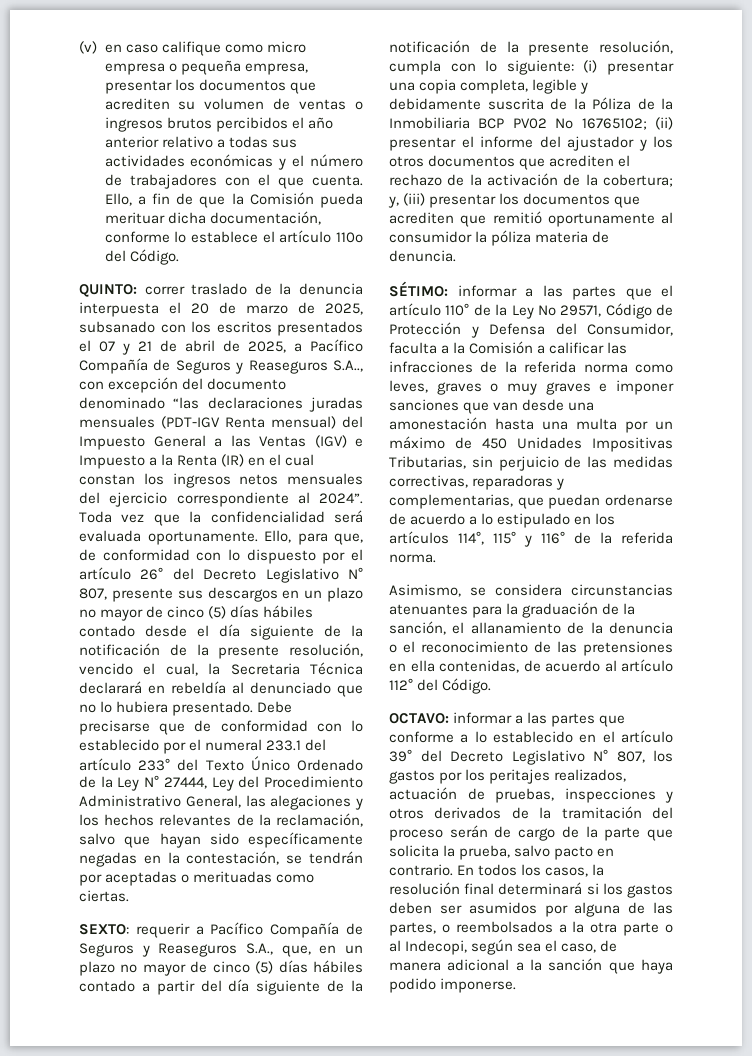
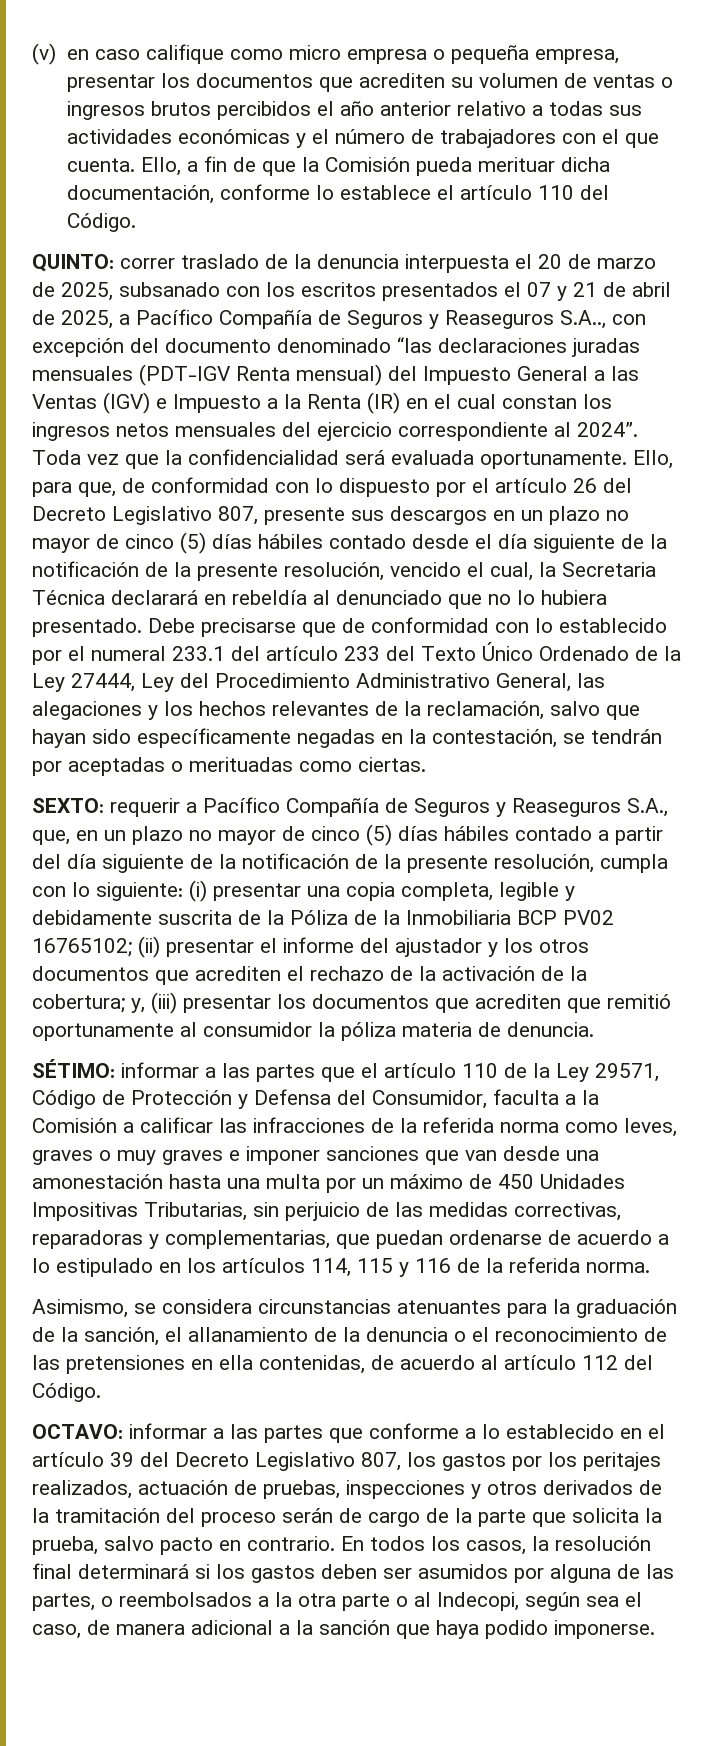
- Ello, a fin de que la Comisión pueda merituar dicha documentación, conforme lo establece el artículo 110º del Código.
+ Ello, a fin de que la Comisión pueda merituar dicha documentación, conforme lo establece el artículo 110 del Código.
- Ello, para que, de conformidad con lo dispuesto por el artículo 26° del Decreto Legislativo N° 807, presente sus descargos en un plazo no mayor de cinco (5) días hábiles contado desde el día siguiente de la notificación de la presente resolución, vencido el cual, la Secretaria Técnica declarará en rebeldía al denunciado que no lo hubiera presentado.
+ Ello, para que, de conformidad con lo dispuesto por el artículo 26 del Decreto Legislativo 807, presente sus descargos en un plazo no mayor de cinco (5) días hábiles contado desde el día siguiente de la notificación de la presente resolución, vencido el cual, la Secretaria Técnica declarará en rebeldía al denunciado que no lo hubiera presentado.
- Debe precisarse que de conformidad con lo establecido por el numeral 233.1 del artículo 233° del Texto Único Ordenado de la Ley N° 27444, Ley del Procedimiento Administrativo General, las alegaciones y los hechos relevantes de la reclamación, salvo que hayan sido específicamente negadas en la contestación, se tendrán por aceptadas o merituadas como ciertas.
+ Debe precisarse que de conformidad con lo establecido por el numeral 233.1 del artículo 233 del Texto Único Ordenado de la Ley 27444, Ley del Procedimiento Administrativo General, las alegaciones y los hechos relevantes de la reclamación, salvo que hayan sido específicamente negadas en la contestación, se tendrán por aceptadas o merituadas como ciertas.
- (i) presentar una copia completa, legible y debidamente suscrita de la Póliza de la Inmobiliaria BCP PV02 Nº 16765102;
+ (i) presentar una copia completa, legible y debidamente suscrita de la Póliza de la Inmobiliaria BCP PV02 16765102;
- informar a las partes que el artículo 110° de la Ley Nº 29571, Código de Protección y Defensa del Consumidor, faculta a la Comisión a calificar las infracciones de la referida norma como leves, graves o muy graves e imponer sanciones que van desde una amonestación hasta una multa por un máximo de 450 Unidades Impositivas Tributarias, sin perjuicio de las medidas correctivas, reparadoras y complementarias, que puedan ordenarse de acuerdo a lo estipulado en los artículos 114°, 115° y 116° de la referida norma.
+ informar a las partes que el artículo 110 de la Ley 29571, Código de Protección y Defensa del Consumidor, faculta a la Comisión a calificar las infracciones de la referida norma como leves, graves o muy graves e imponer sanciones que van desde una amonestación hasta una multa por un máximo de 450 Unidades Impositivas Tributarias, sin perjuicio de las medidas correctivas, reparadoras y complementarias, que puedan ordenarse de acuerdo a lo estipulado en los artículos 114, 115 y 116 de la referida norma.
- Asimismo, se considera circunstancias atenuantes para la graduación de la sanción, el allanamiento de la denuncia o el reconocimiento de las pretensiones en ella contenidas, de acuerdo al artículo 112° del Código.
+ Asimismo, se considera circunstancias atenuantes para la graduación de la sanción, el allanamiento de la denuncia o el reconocimiento de las pretensiones en ella contenidas, de acuerdo al artículo 112 del Código.
- OCTAVO: informar a las partes que conforme a lo establecido en el artículo 39° del Decreto Legislativo N° 807, los gastos por los peritajes realizados, actuación de pruebas, inspecciones y otros derivados de la tramitación del proceso serán de cargo de la parte que solicita la prueba, salvo pacto en contrario.
+ OCTAVO: informar a las partes que conforme a lo establecido en el artículo 39 del Decreto Legislativo 807, los gastos por los peritajes realizados, actuación de pruebas, inspecciones y otros derivados de la tramitación del proceso serán de cargo de la parte que solicita la prueba, salvo pacto en contrario.

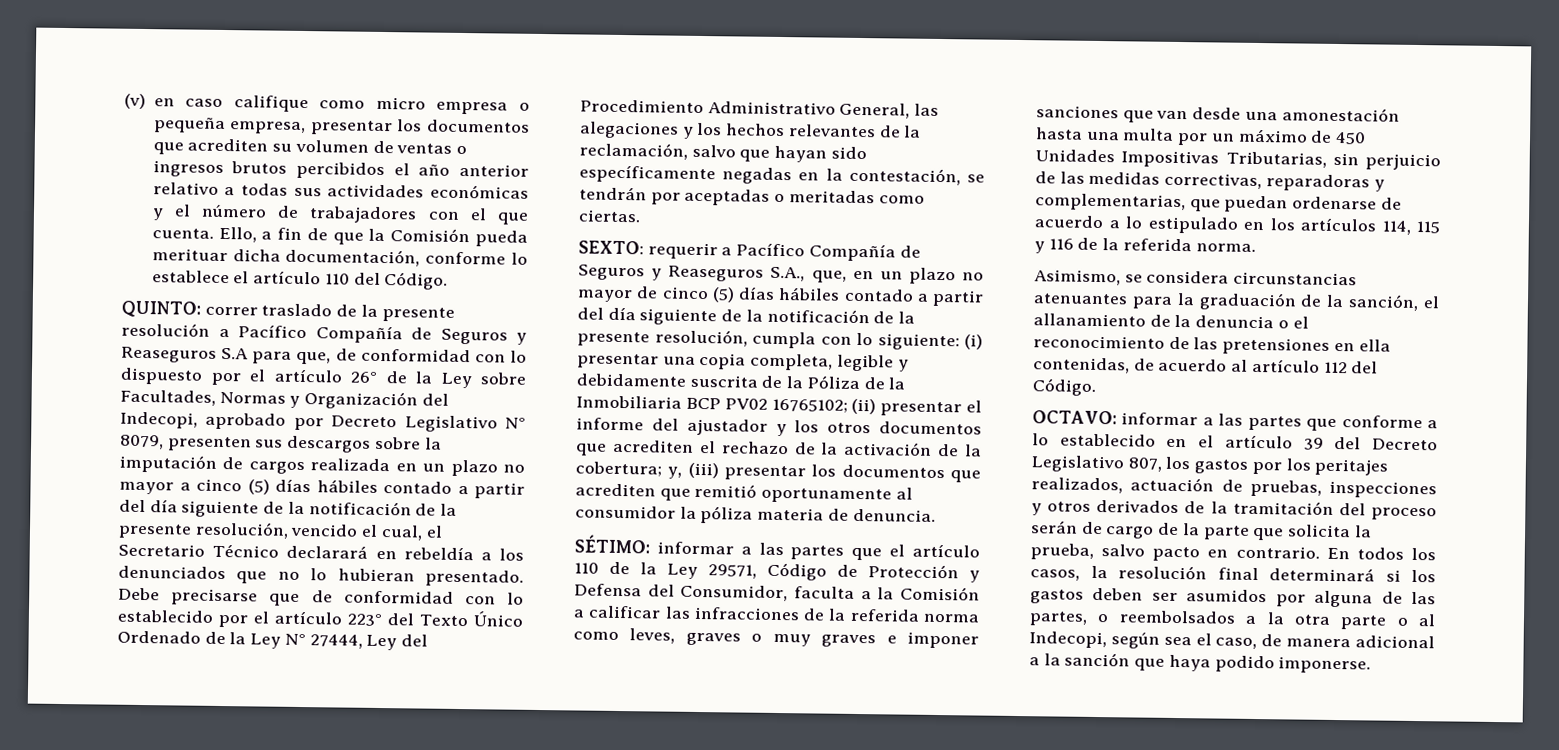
- QUINTO: correr traslado de la denuncia interpuesta el 20 de marzo de 2025, subsanado con los escritos presentados el 07 y 21 de abril de 2025, a Pacífico Compañía de Seguros y Reaseguros S.A.., con excepción del documento denominado “las declaraciones juradas mensuales (PDT-IGV Renta mensual) del Impuesto General a las Ventas (IGV) e Impuesto a la Renta (IR) en el cual constan los ingresos netos mensuales del ejercicio correspondiente al 2024”. Toda vez que la confidencialidad será evaluada oportunamente. Ello, para que, de conformidad con lo dispuesto por el artículo 26 del Decreto Legislativo 807, presente sus descargos en un plazo no mayor de cinco (5) días hábiles contado desde el día siguiente de la notificación de la presente resolución, vencido el cual, la Secretaria Técnica declarará en rebeldía al denunciado que no lo hubiera presentado.
+ QUINTO: correr traslado de la presente resolución a Pacífico Compañía de Seguros y Reaseguros S.A para que, de conformidad con lo dispuesto por el artículo 26° de la Ley sobre Facultades, Normas y Organización del Indecopi, aprobado por Decreto Legislativo N° 8079, presenten sus descargos sobre la imputación de cargos realizada en un plazo no mayor a cinco (5) días hábiles contado a partir del día siguiente de la notificación de la presente resolución, vencido el cual, el Secretario Técnico declarará en rebeldía a los denunciados que no lo hubieran presentado.
- Debe precisarse que de conformidad con lo establecido por el numeral 233.1 del artículo 233 del Texto Único Ordenado de la Ley 27444, Ley del Procedimiento Administrativo General, las alegaciones y los hechos relevantes de la reclamación, salvo que hayan sido específicamente negadas en la contestación, se tendrán por aceptadas o merituadas como ciertas.
+ Debe precisarse que de conformidad con lo establecido por el artículo 223° del Texto Único Ordenado de la Ley N° 27444, Ley del Procedimiento Administrativo General, las alegaciones y los hechos relevantes de la reclamación, salvo que hayan sido específicamente negadas en la contestación, se tendrán por aceptadas o meritadas como ciertas.

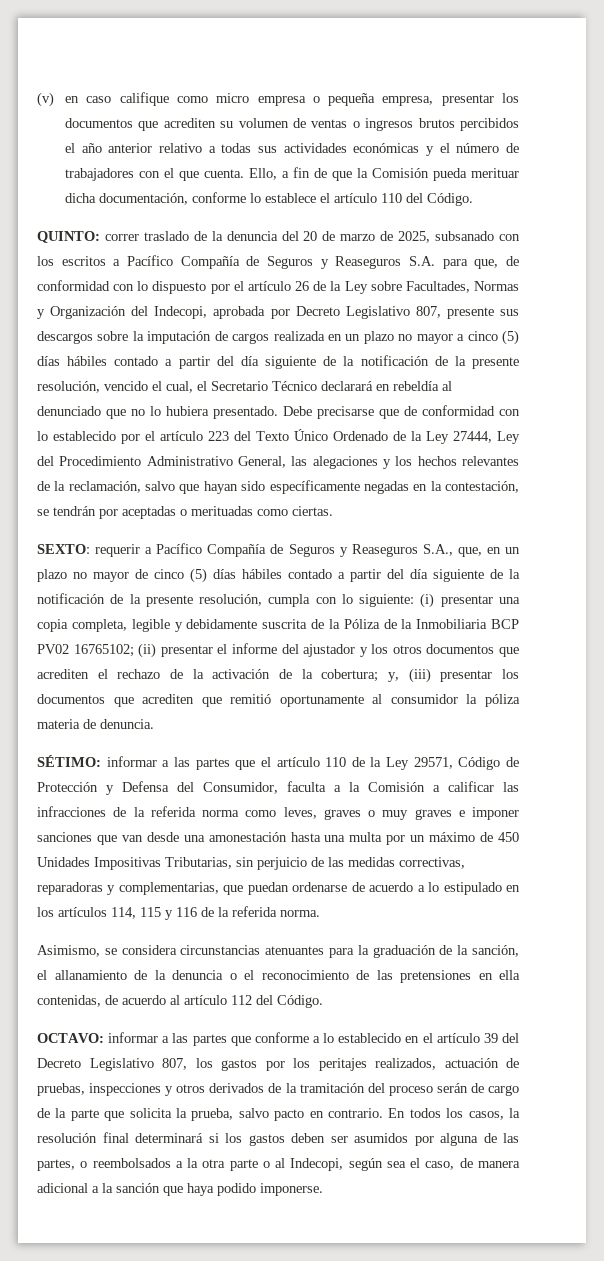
- correr traslado de la presente resolución a Pacífico Compañía de Seguros y Reaseguros S.A para que, de conformidad con lo dispuesto por el artículo 26° de la Ley sobre Facultades, Normas y Organización del Indecopi, aprobado por Decreto Legislativo N° 8079, presenten sus descargos sobre la imputación de cargos realizada en un plazo no mayor a cinco (5) días hábiles contado a partir del día siguiente de la notificación de la presente resolución, vencido el cual, el Secretario Técnico declarará en rebeldía a los denunciados que no lo hubieran presentado.
+ correr traslado de la denuncia del 20 de marzo de 2025, subsanado con los escritos a Pacífico Compañía de Seguros y Reaseguros S.A. para que, de conformidad con lo dispuesto por el artículo 26 de la Ley sobre Facultades, Normas y Organización del Indecopi, aprobada por Decreto Legislativo 807, presente sus descargos sobre la imputación de cargos realizada en un plazo no mayor a cinco (5) días hábiles contado a partir del día siguiente de la notificación de la presente resolución, vencido el cual, el Secretario Técnico declarará en rebeldía al denunciado que no lo hubiera presentado.
- Debe precisarse que de conformidad con lo establecido por el artículo 223° del Texto Único Ordenado de la Ley N° 27444, Ley del Procedimiento Administrativo General, las alegaciones y los hechos relevantes de la reclamación, salvo que hayan sido específicamente negadas en la contestación, se tendrán por aceptadas o meritadas como ciertas.
+ Debe precisarse que de conformidad con lo establecido por el artículo 223 del Texto Único Ordenado de la Ley 27444, Ley del Procedimiento Administrativo General, las alegaciones y los hechos relevantes de la reclamación, salvo que hayan sido específicamente negadas en la contestación, se tendrán por aceptadas o merituadas como ciertas.

